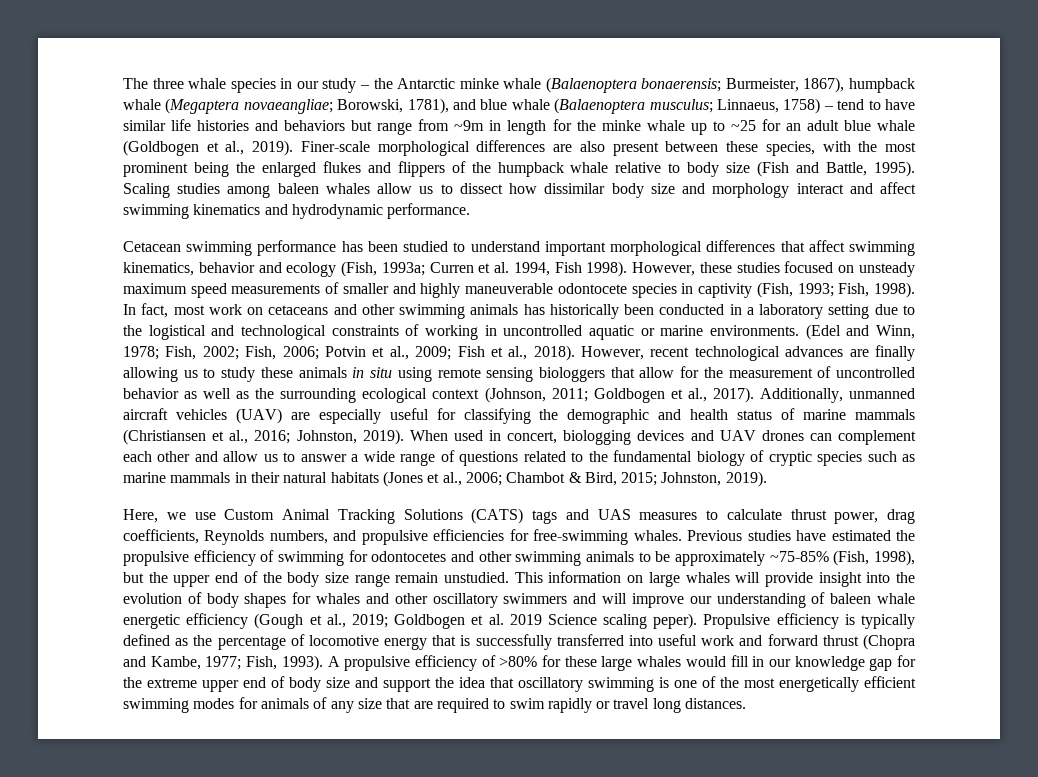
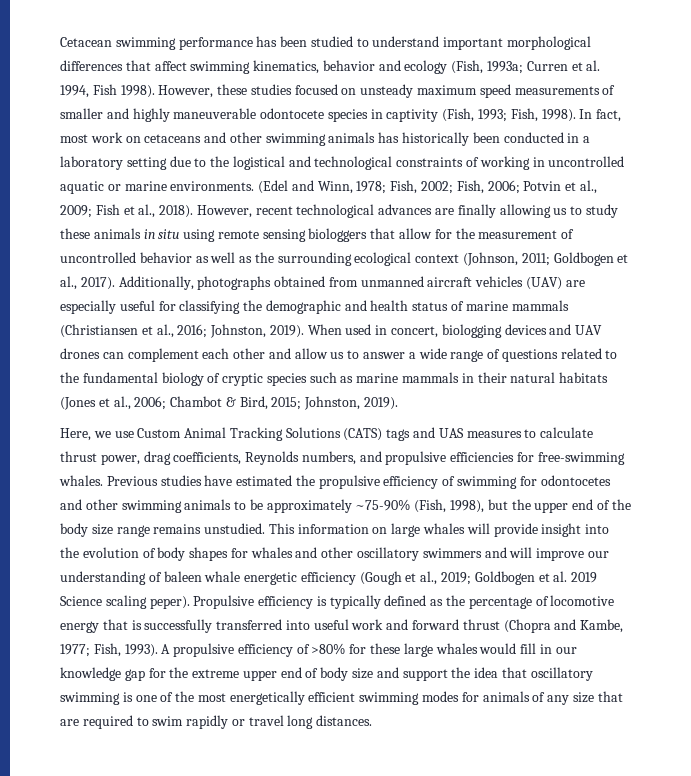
- The three whale species in our study – the Antarctic minke whale (Balaenoptera bonaerensis; Burmeister, 1867), humpback whale (Megaptera novaeangliae; Borowski, 1781), and blue whale (Balaenoptera musculus; Linnaeus, 1758) – tend to have similar life histories and behaviors but range from ~9m in length for the minke whale up to ~25 for an adult blue whale (Goldbogen et al., 2019). Finer-scale morphological differences are also present between these species, with the most prominent being the enlarged flukes and flippers of the humpback whale relative to body size (Fish and Battle, 1995). Scaling studies among baleen whales allow us to dissect how dissimilar body size and morphology interact and affect swimming kinematics and hydrodynamic performance.
- Additionally, unmanned aircraft vehicles (UAV) are especially useful for classifying the demographic and health status of marine mammals (Christiansen et al., 2016; Johnston, 2019).
+ Additionally, photographs obtained from unmanned aircraft vehicles (UAV) are especially useful for classifying the demographic and health status of marine mammals (Christiansen et al., 2016; Johnston, 2019).
- Previous studies have estimated the propulsive efficiency of swimming for odontocetes and other swimming animals to be approximately ~75-85% (Fish, 1998), but the upper end of the body size range remain unstudied.
+ Previous studies have estimated the propulsive efficiency of swimming for odontocetes and other swimming animals to be approximately ~75-90% (Fish, 1998), but the upper end of the body size range remains unstudied.

